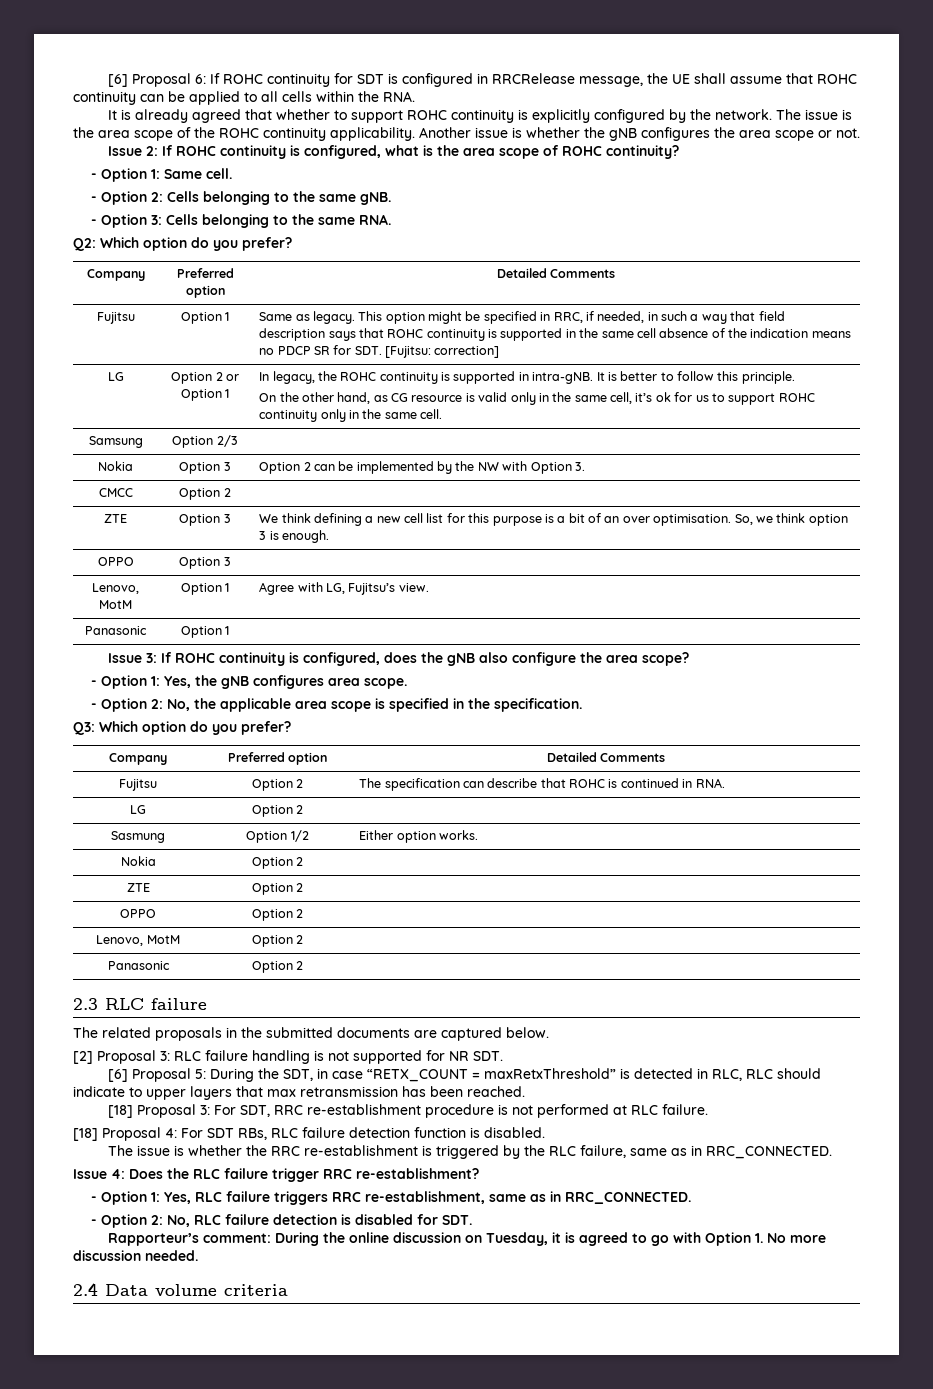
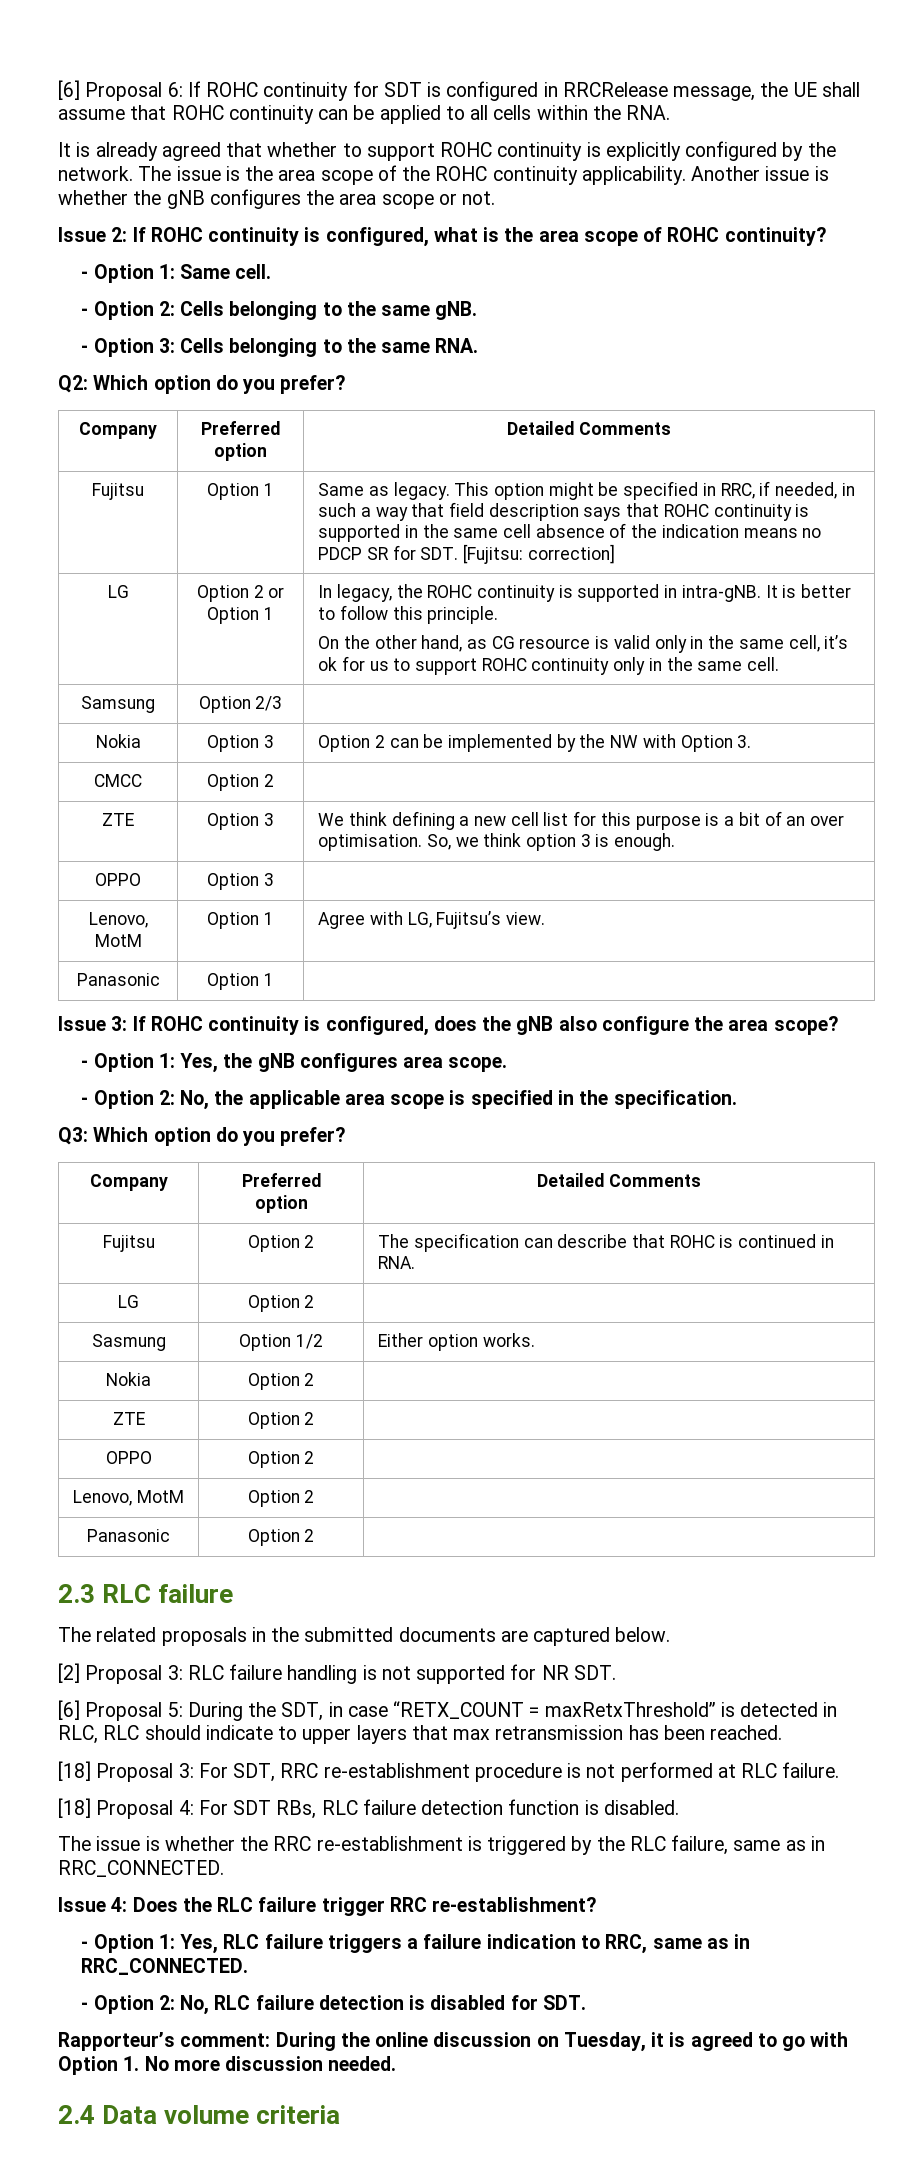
- - Option 1: Yes, RLC failure triggers RRC re-establishment, same as in RRC_CONNECTED.
+ - Option 1: Yes, RLC failure triggers a failure indication to RRC, same as in RRC_CONNECTED.

